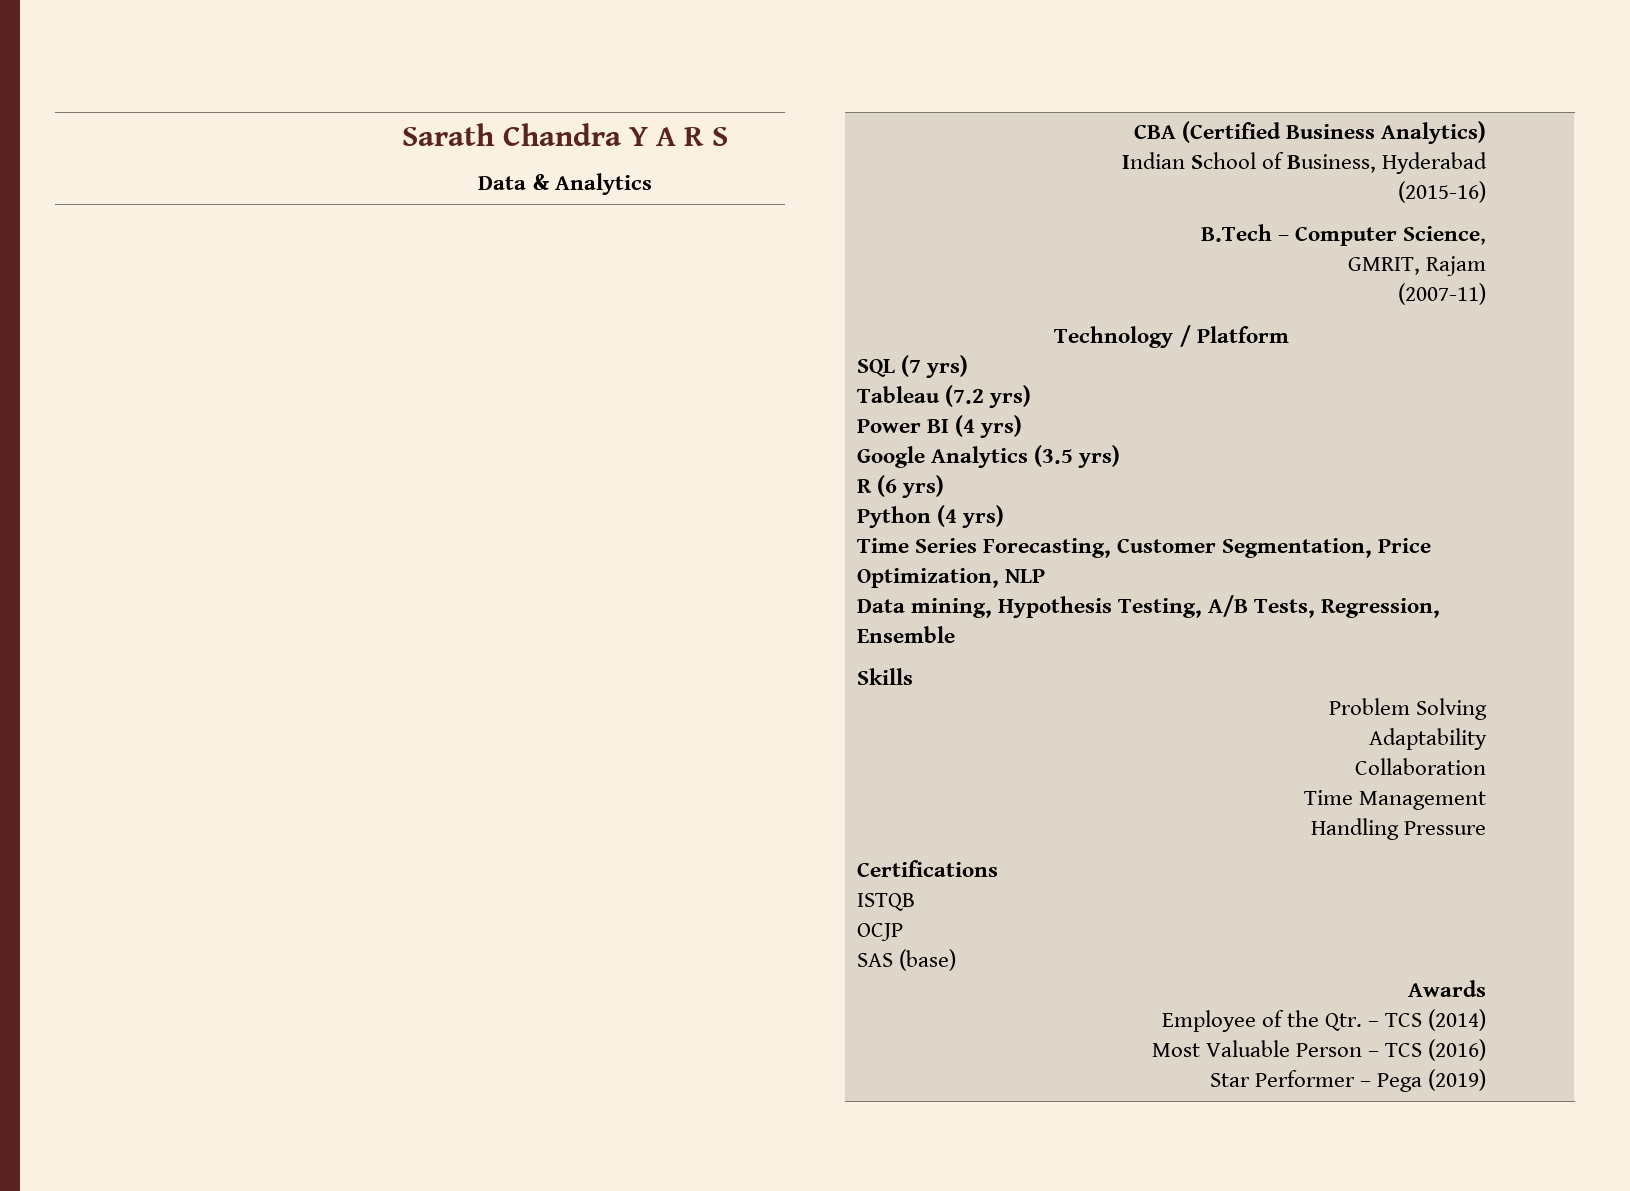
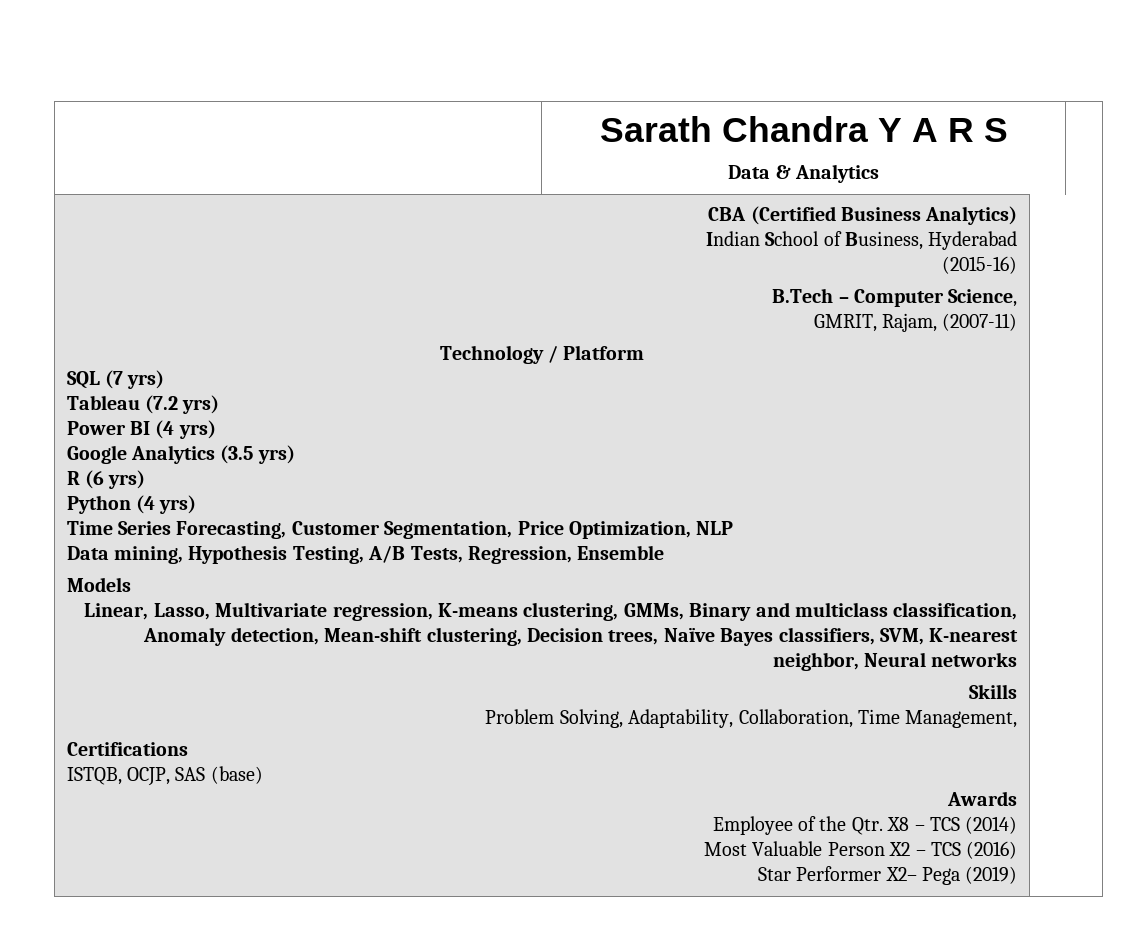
- GMRIT, Rajam
- (2007-11)
+ GMRIT, Rajam, (2007-11)
+ Models
+ Linear, Lasso, Multivariate regression, K-means clustering, GMMs, Binary and multiclass classification, Anomaly detection, Mean-shift clustering, Decision trees, Naïve Bayes classifiers, SVM, K-nearest neighbor, Neural networks
  Skills
- Problem Solving
- Adaptability
- Collaboration
- Time Management
- Handling Pressure
+ Problem Solving, Adaptability, Collaboration, Time Management,
- ISTQB
- OCJP
- SAS (base)
+ ISTQB, OCJP, SAS (base)
- Employee of the Qtr. – TCS (2014)
+ Employee of the Qtr. X8 – TCS (2014)
- Most Valuable Person – TCS (2016)
+ Most Valuable Person X2 – TCS (2016)
- Star Performer – Pega (2019)
+ Star Performer X2– Pega (2019)

